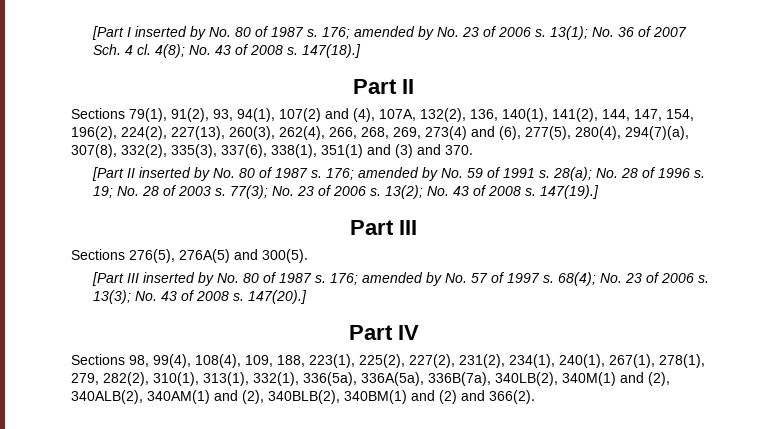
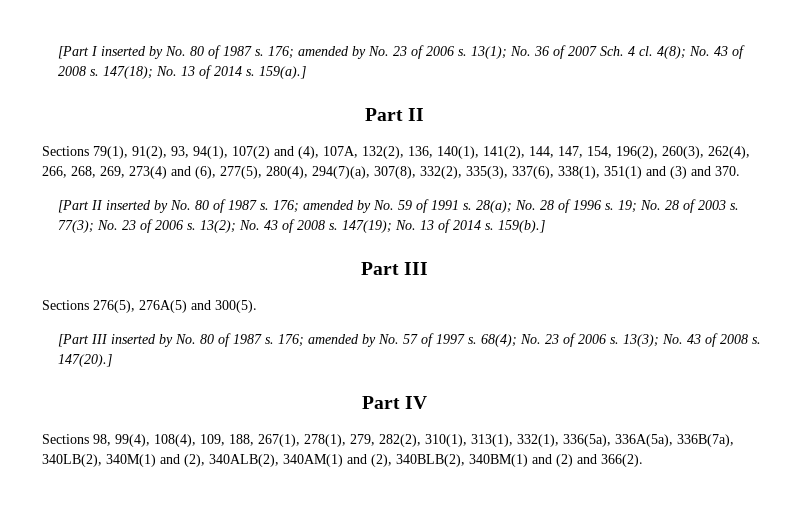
- 147(18).]
+ 147(18); No. 13 of 2014 s. 159(a).]
- Sections 79(1), 91(2), 93, 94(1), 107(2) and (4), 107A, 132(2), 136, 140(1), 141(2), 144, 147, 154, 196(2), 224(2), 227(13), 260(3), 262(4), 266, 268, 269, 273(4) and (6), 277(5), 280(4), 294(7)(a), 307(8), 332(2), 335(3), 337(6), 338(1), 351(1) and (3) and 370.
+ Sections 79(1), 91(2), 93, 94(1), 107(2) and (4), 107A, 132(2), 136, 140(1), 141(2), 144, 147, 154, 196(2), 260(3), 262(4), 266, 268, 269, 273(4) and (6), 277(5), 280(4), 294(7)(a), 307(8), 332(2), 335(3), 337(6), 338(1), 351(1) and (3) and 370.
- 147(19).]
+ 147(19); No. 13 of 2014 s. 159(b).]
- Sections 98, 99(4), 108(4), 109, 188, 223(1), 225(2), 227(2), 231(2), 234(1), 240(1), 267(1), 278(1), 279, 282(2), 310(1), 313(1), 332(1), 336(5a), 336A(5a), 336B(7a), 340LB(2), 340M(1) and (2), 340ALB(2), 340AM(1) and (2), 340BLB(2), 340BM(1) and (2) and 366(2).
+ Sections 98, 99(4), 108(4), 109, 188, 267(1), 278(1), 279, 282(2), 310(1), 313(1), 332(1), 336(5a), 336A(5a), 336B(7a), 340LB(2), 340M(1) and (2), 340ALB(2), 340AM(1) and (2), 340BLB(2), 340BM(1) and (2) and 366(2).

